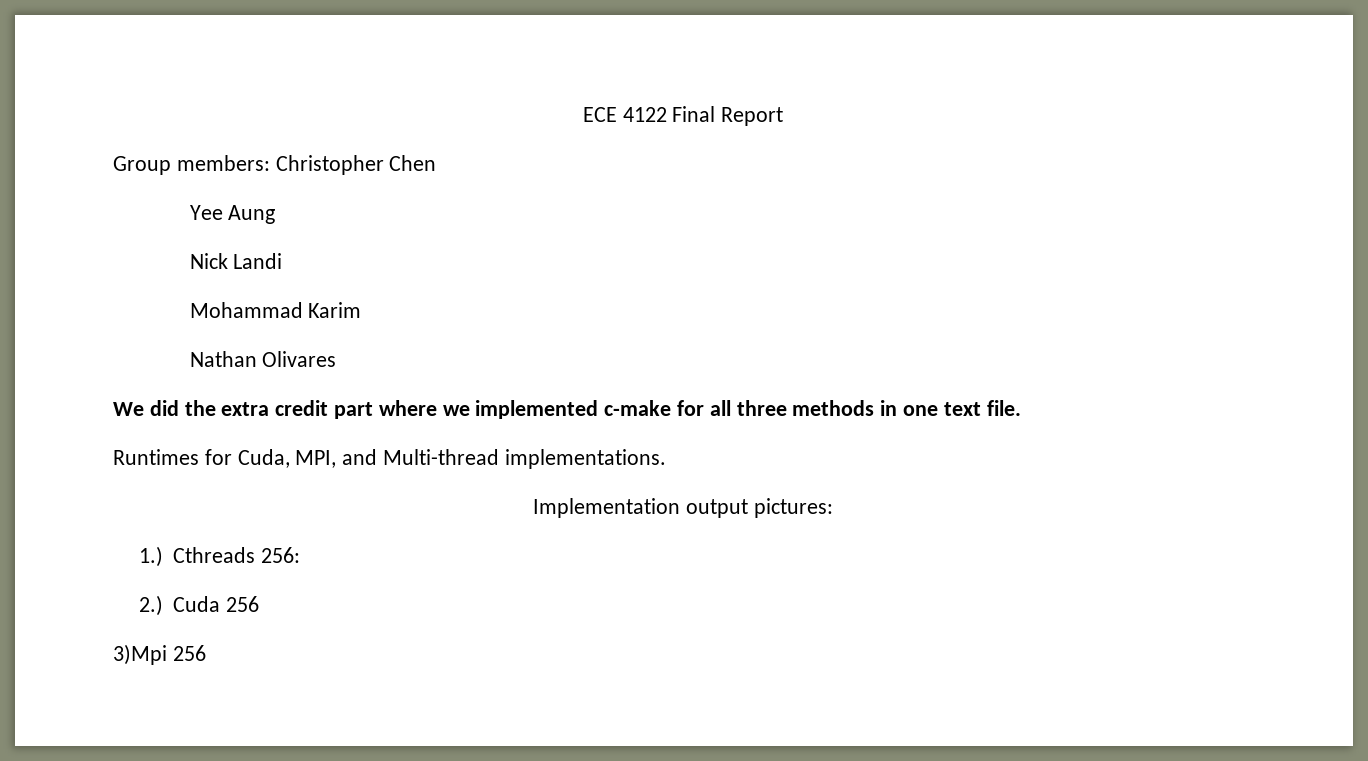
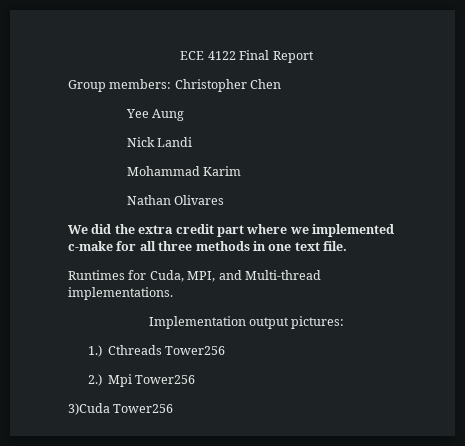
- 1.) Cthreads 256:
+ 1.) Cthreads Tower256
- 2.) Cuda 256
- 3)Mpi 256
+ 2.) Mpi Tower256
+ 3)Cuda Tower256

